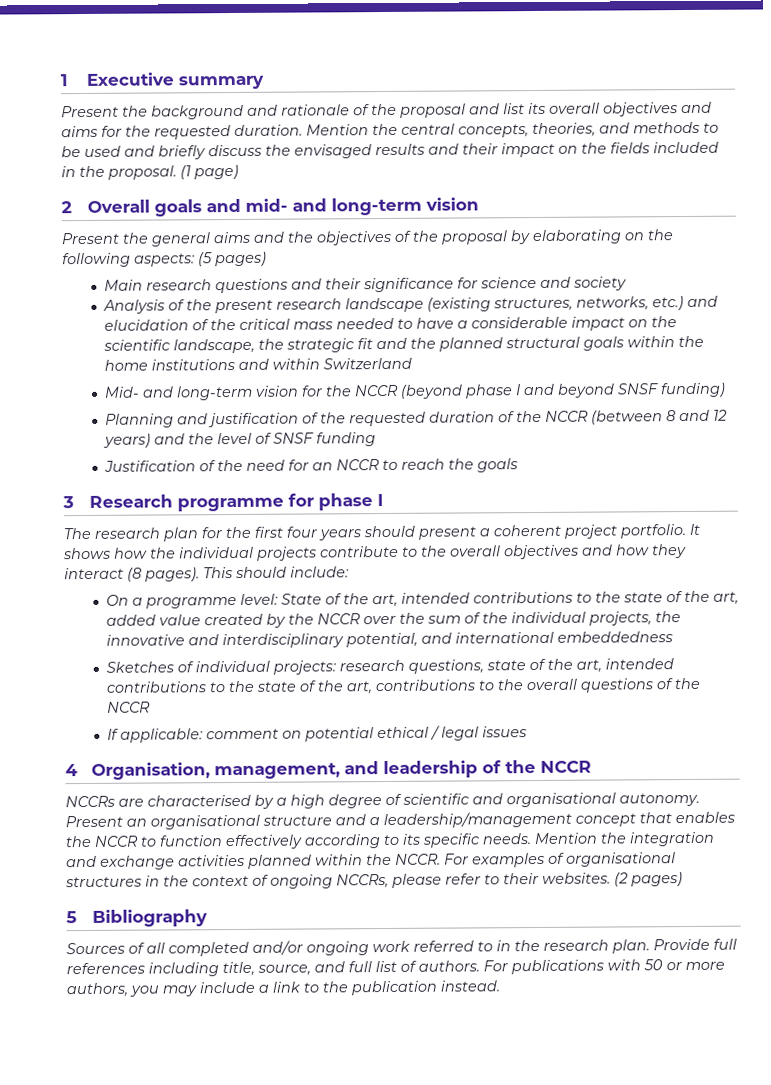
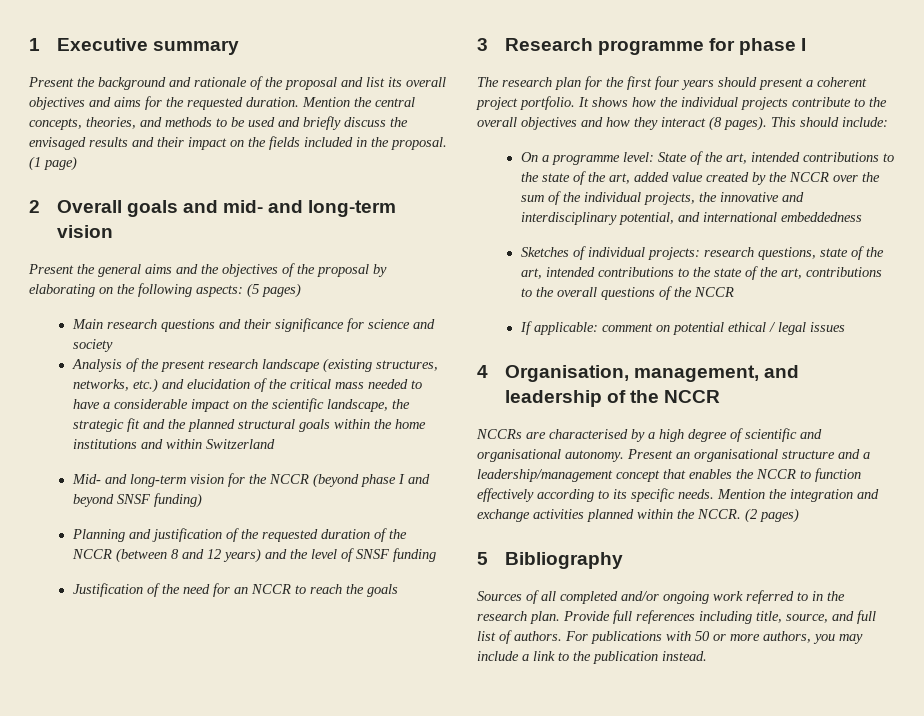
- For examples of organisational structures in the context of ongoing NCCRs, please refer to their websites.

